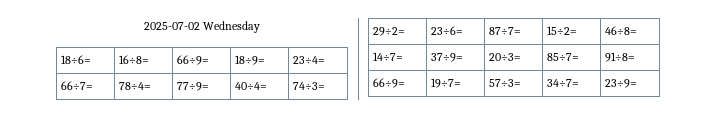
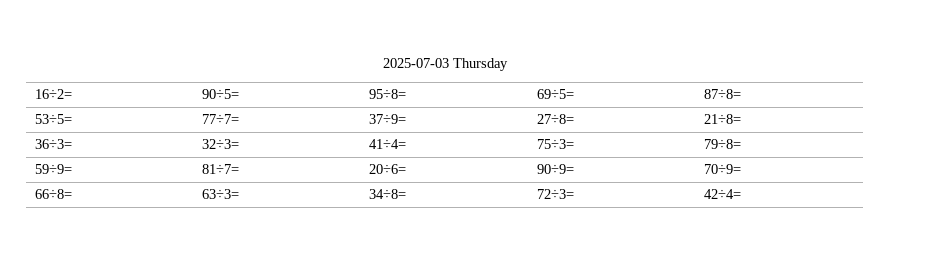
- 2025-07-02 Wednesday
- 18÷6= | 16÷8= | 66÷9= | 18÷9= | 23÷4=
- 66÷7= | 78÷4= | 77÷9= | 40÷4= | 74÷3=
- 29÷2= | 23÷6= | 87÷7= | 15÷2= | 46÷8=
- 14÷7= | 37÷9= | 20÷3= | 85÷7= | 91÷8=
- 66÷9= | 19÷7= | 57÷3= | 34÷7= | 23÷9=
+ 2025-07-03 Thursday
+ 16÷2= | 90÷5= | 95÷8= | 69÷5= | 87÷8=
+ 53÷5= | 77÷7= | 37÷9= | 27÷8= | 21÷8=
+ 36÷3= | 32÷3= | 41÷4= | 75÷3= | 79÷8=
+ 59÷9= | 81÷7= | 20÷6= | 90÷9= | 70÷9=
+ 66÷8= | 63÷3= | 34÷8= | 72÷3= | 42÷4=

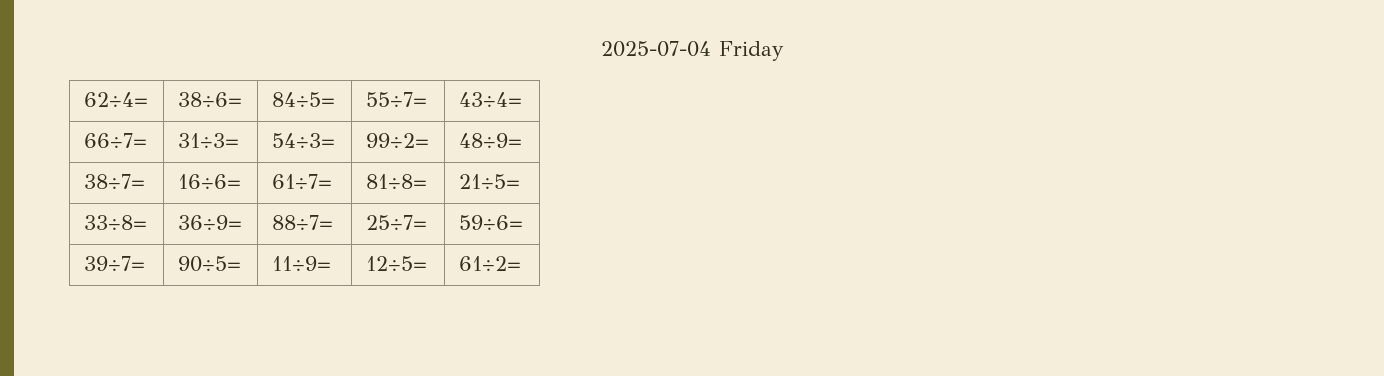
- 2025-07-03 Thursday
- 16÷2= | 90÷5= | 95÷8= | 69÷5= | 87÷8=
- 53÷5= | 77÷7= | 37÷9= | 27÷8= | 21÷8=
- 36÷3= | 32÷3= | 41÷4= | 75÷3= | 79÷8=
- 59÷9= | 81÷7= | 20÷6= | 90÷9= | 70÷9=
- 66÷8= | 63÷3= | 34÷8= | 72÷3= | 42÷4=
+ 2025-07-04 Friday
+ 62÷4= | 38÷6= | 84÷5= | 55÷7= | 43÷4=
+ 66÷7= | 31÷3= | 54÷3= | 99÷2= | 48÷9=
+ 38÷7= | 16÷6= | 61÷7= | 81÷8= | 21÷5=
+ 33÷8= | 36÷9= | 88÷7= | 25÷7= | 59÷6=
+ 39÷7= | 90÷5= | 11÷9= | 12÷5= | 61÷2=

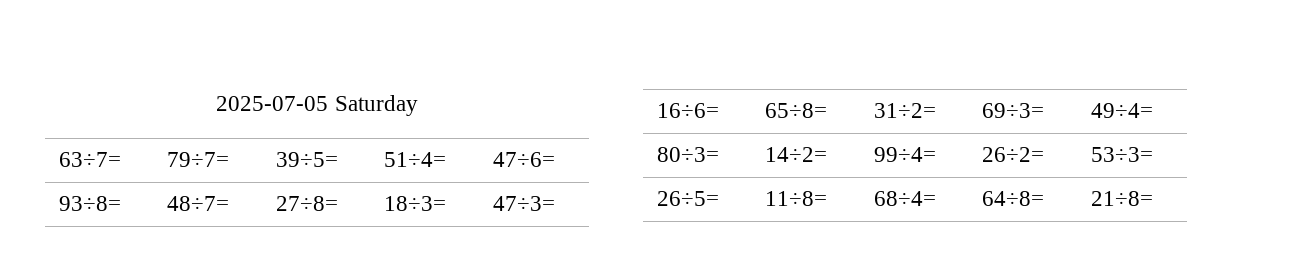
- 2025-07-04 Friday
- 62÷4= | 38÷6= | 84÷5= | 55÷7= | 43÷4=
- 66÷7= | 31÷3= | 54÷3= | 99÷2= | 48÷9=
- 38÷7= | 16÷6= | 61÷7= | 81÷8= | 21÷5=
- 33÷8= | 36÷9= | 88÷7= | 25÷7= | 59÷6=
- 39÷7= | 90÷5= | 11÷9= | 12÷5= | 61÷2=
+ 2025-07-05 Saturday
+ 63÷7= | 79÷7= | 39÷5= | 51÷4= | 47÷6=
+ 93÷8= | 48÷7= | 27÷8= | 18÷3= | 47÷3=
+ 16÷6= | 65÷8= | 31÷2= | 69÷3= | 49÷4=
+ 80÷3= | 14÷2= | 99÷4= | 26÷2= | 53÷3=
+ 26÷5= | 11÷8= | 68÷4= | 64÷8= | 21÷8=

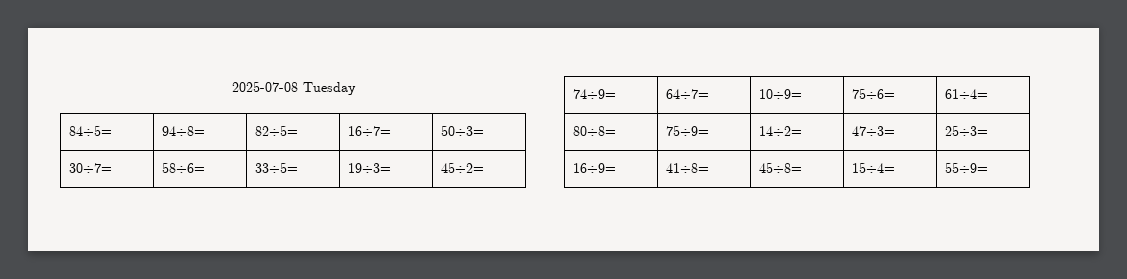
- 2025-07-05 Saturday
- 63÷7= | 79÷7= | 39÷5= | 51÷4= | 47÷6=
- 93÷8= | 48÷7= | 27÷8= | 18÷3= | 47÷3=
- 16÷6= | 65÷8= | 31÷2= | 69÷3= | 49÷4=
- 80÷3= | 14÷2= | 99÷4= | 26÷2= | 53÷3=
- 26÷5= | 11÷8= | 68÷4= | 64÷8= | 21÷8=
+ 2025-07-08 Tuesday
+ 84÷5= | 94÷8= | 82÷5= | 16÷7= | 50÷3=
+ 30÷7= | 58÷6= | 33÷5= | 19÷3= | 45÷2=
+ 74÷9= | 64÷7= | 10÷9= | 75÷6= | 61÷4=
+ 80÷8= | 75÷9= | 14÷2= | 47÷3= | 25÷3=
+ 16÷9= | 41÷8= | 45÷8= | 15÷4= | 55÷9=

